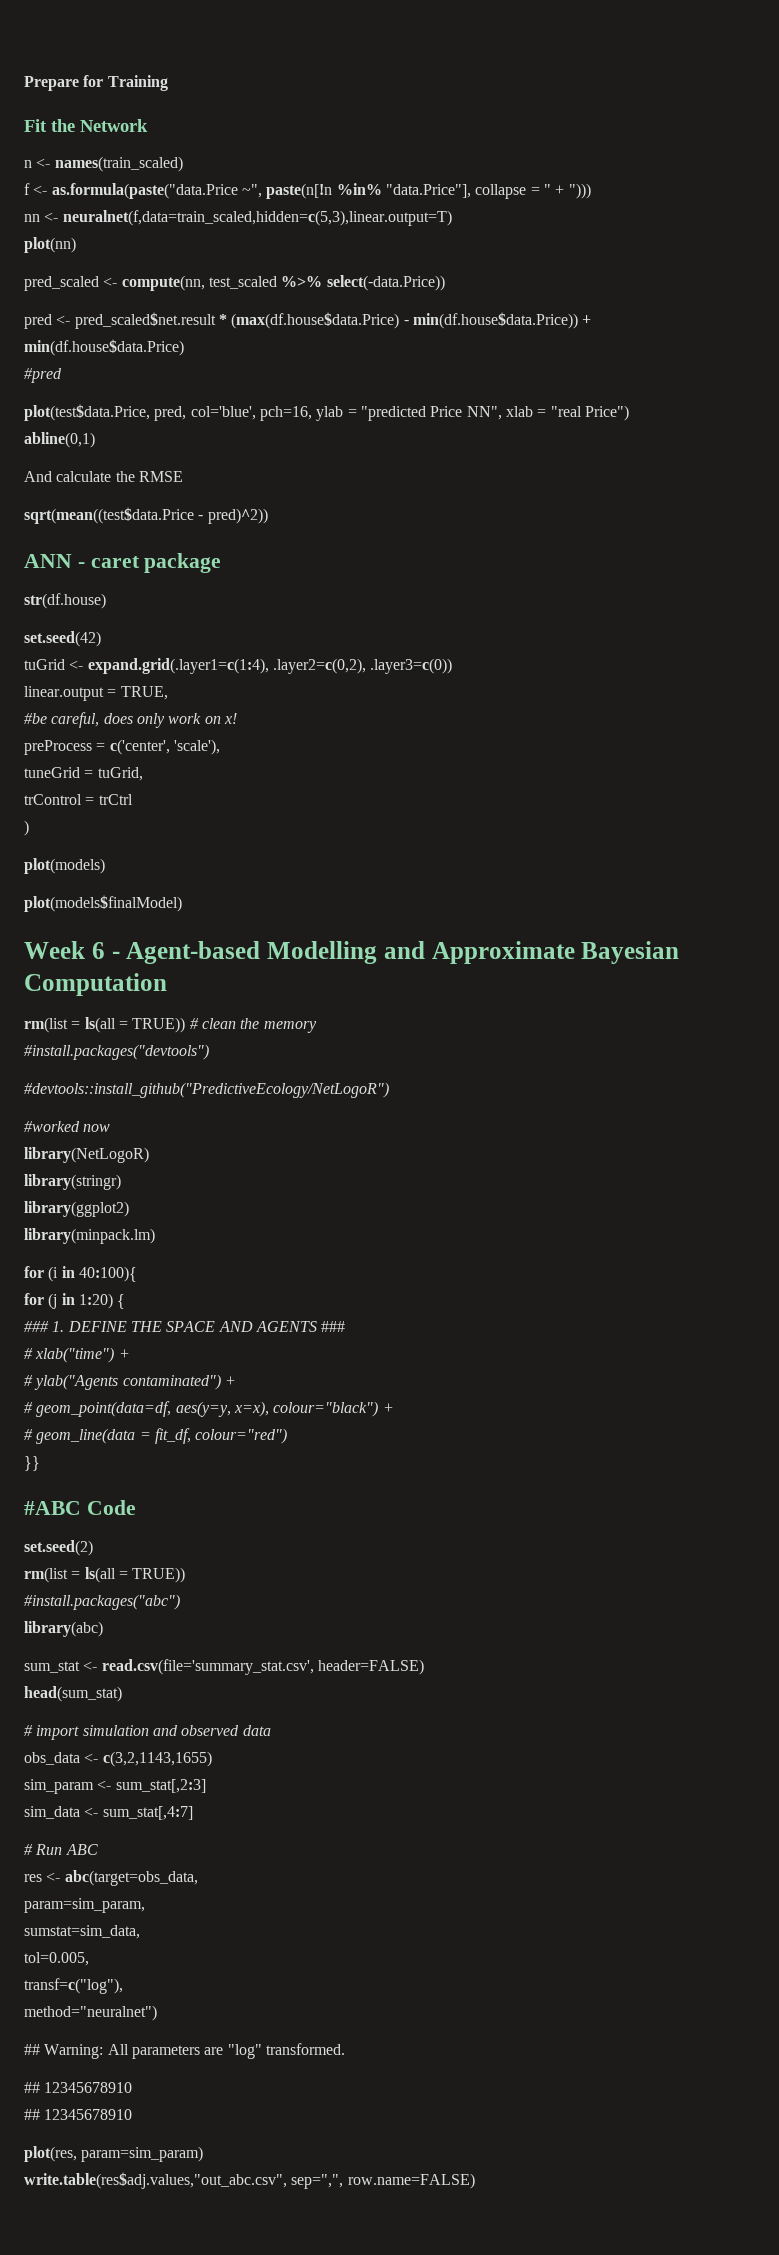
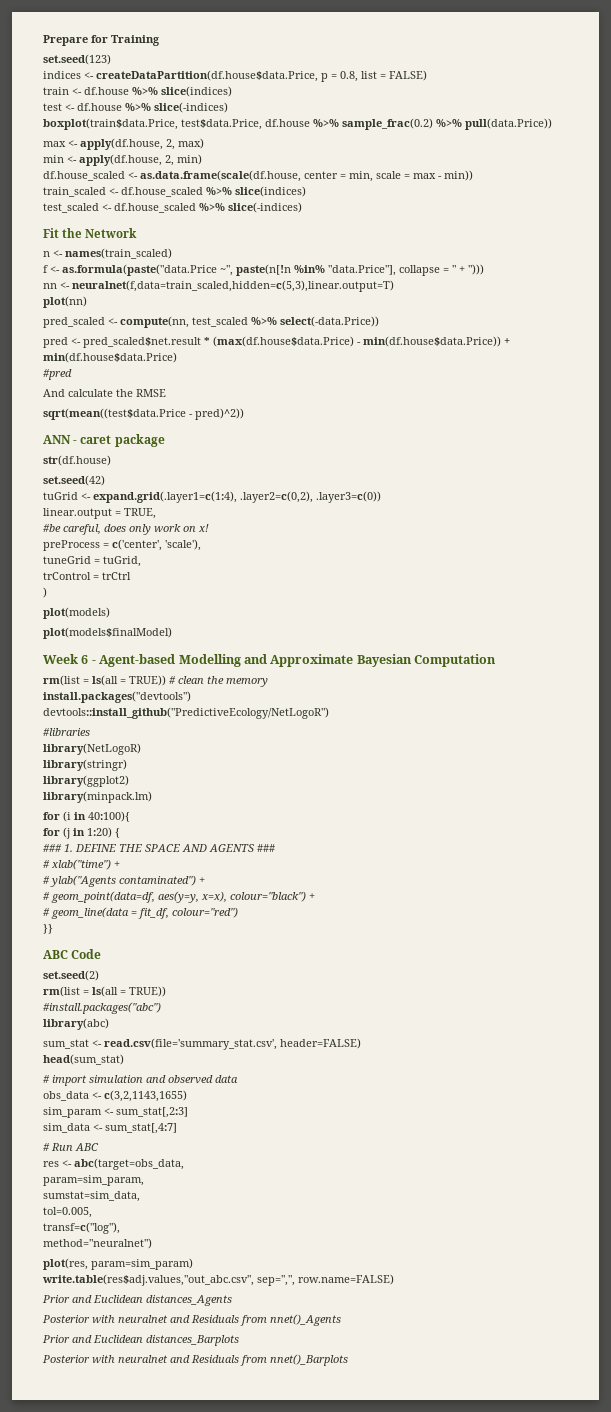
+ set.seed(123)
+ indices <- createDataPartition(df.house$data.Price, p = 0.8, list = FALSE)
+ train <- df.house %>% slice(indices)
+ test <- df.house %>% slice(-indices)
+ boxplot(train$data.Price, test$data.Price, df.house %>% sample_frac(0.2) %>% pull(data.Price))
+ max <- apply(df.house, 2, max)
+ min <- apply(df.house, 2, min)
+ df.house_scaled <- as.data.frame(scale(df.house, center = min, scale = max - min))
+ train_scaled <- df.house_scaled %>% slice(indices)
+ test_scaled <- df.house_scaled %>% slice(-indices)
- plot(test$data.Price, pred, col='blue', pch=16, ylab = "predicted Price NN", xlab = "real Price")
- abline(0,1)
- #install.packages("devtools")
- #devtools::install_github("PredictiveEcology/NetLogoR")
- #worked now
+ install.packages("devtools")
+ devtools::install_github("PredictiveEcology/NetLogoR")
+ #libraries
- #ABC Code
+ ABC Code
- ## Warning: All parameters are "log" transformed.
- ## 12345678910
- ## 12345678910
+ Prior and Euclidean distances_Agents
+ Posterior with neuralnet and Residuals from nnet()_Agents
+ Prior and Euclidean distances_Barplots
+ Posterior with neuralnet and Residuals from nnet()_Barplots

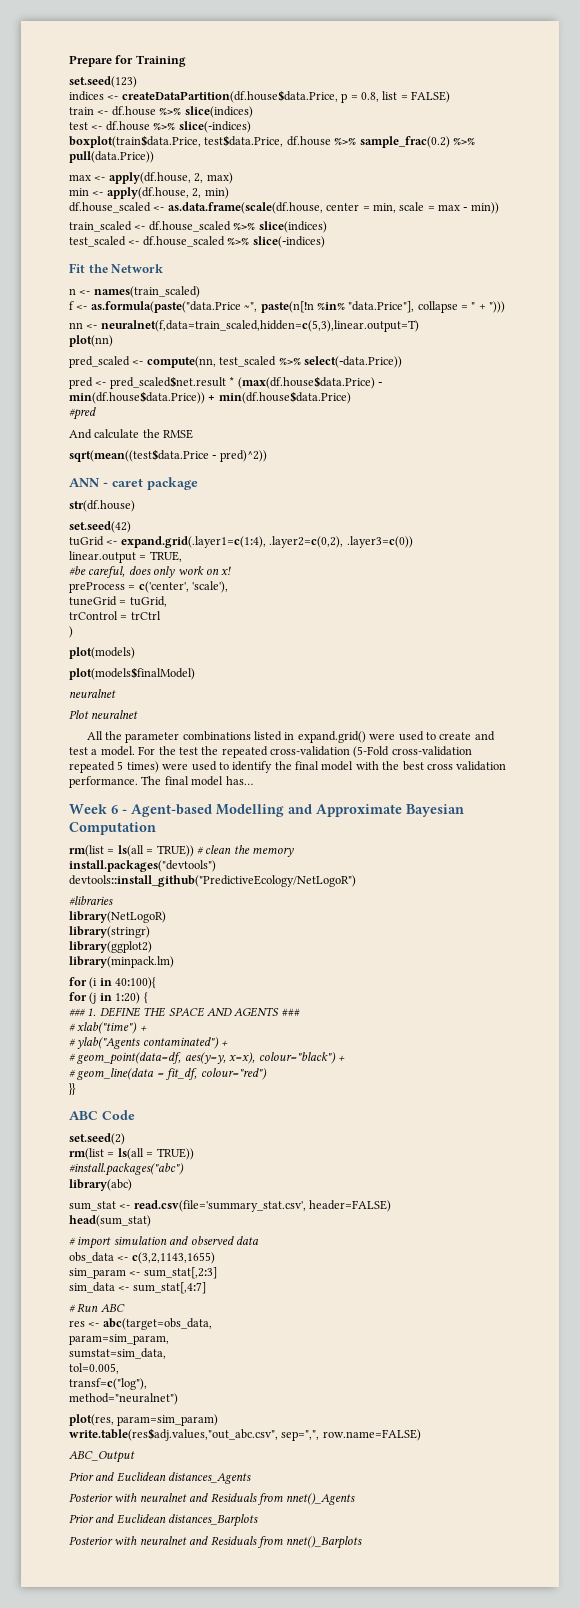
  plot(models$finalModel)
+ neuralnet
+ Plot neuralnet
+ All the parameter combinations listed in expand.grid() were used to create and test a model. For the test the repeated cross-validation (5-Fold cross-validation repeated 5 times) were used to identify the final model with the best cross validation performance. The final model has…
+ ABC_Output

